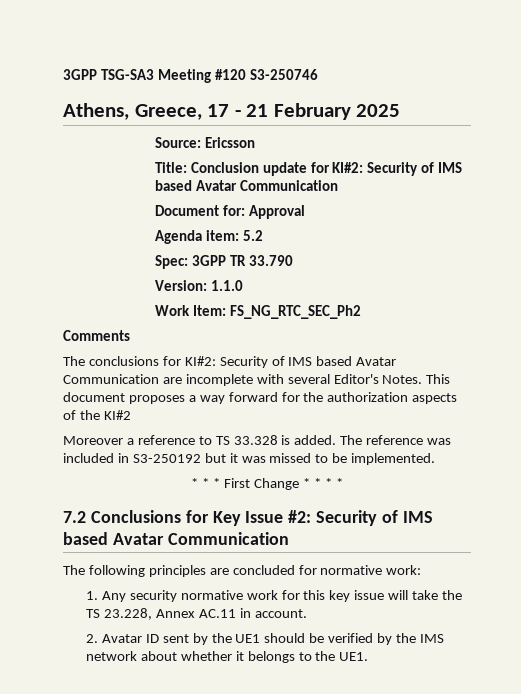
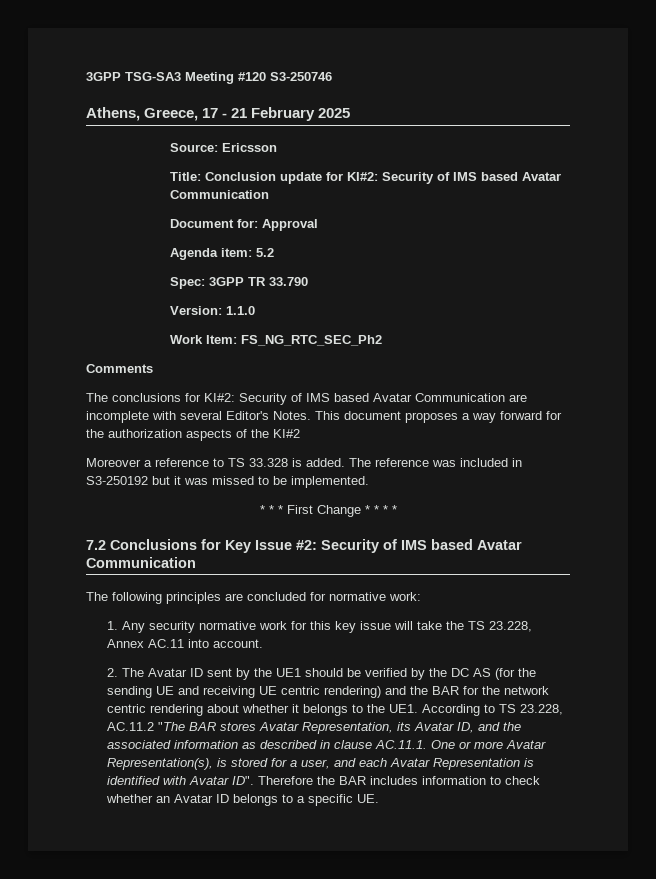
- 1. Any security normative work for this key issue will take the TS 23.228, Annex AC.11 in account.
+ 1. Any security normative work for this key issue will take the TS 23.228, Annex AC.11 into account.
- 2. Avatar ID sent by the UE1 should be verified by the IMS network about whether it belongs to the UE1.
+ 2. The Avatar ID sent by the UE1 should be verified by the DC AS (for the sending UE and receiving UE centric rendering) and the BAR for the network centric rendering about whether it belongs to the UE1. According to TS 23.228, AC.11.2 "The BAR stores Avatar Representation, its Avatar ID, and the associated information as described in clause AC.11.1. One or more Avatar Representation(s), is stored for a user, and each Avatar Representation is identified with Avatar ID". Therefore the BAR includes information to check whether an Avatar ID belongs to a specific UE.

